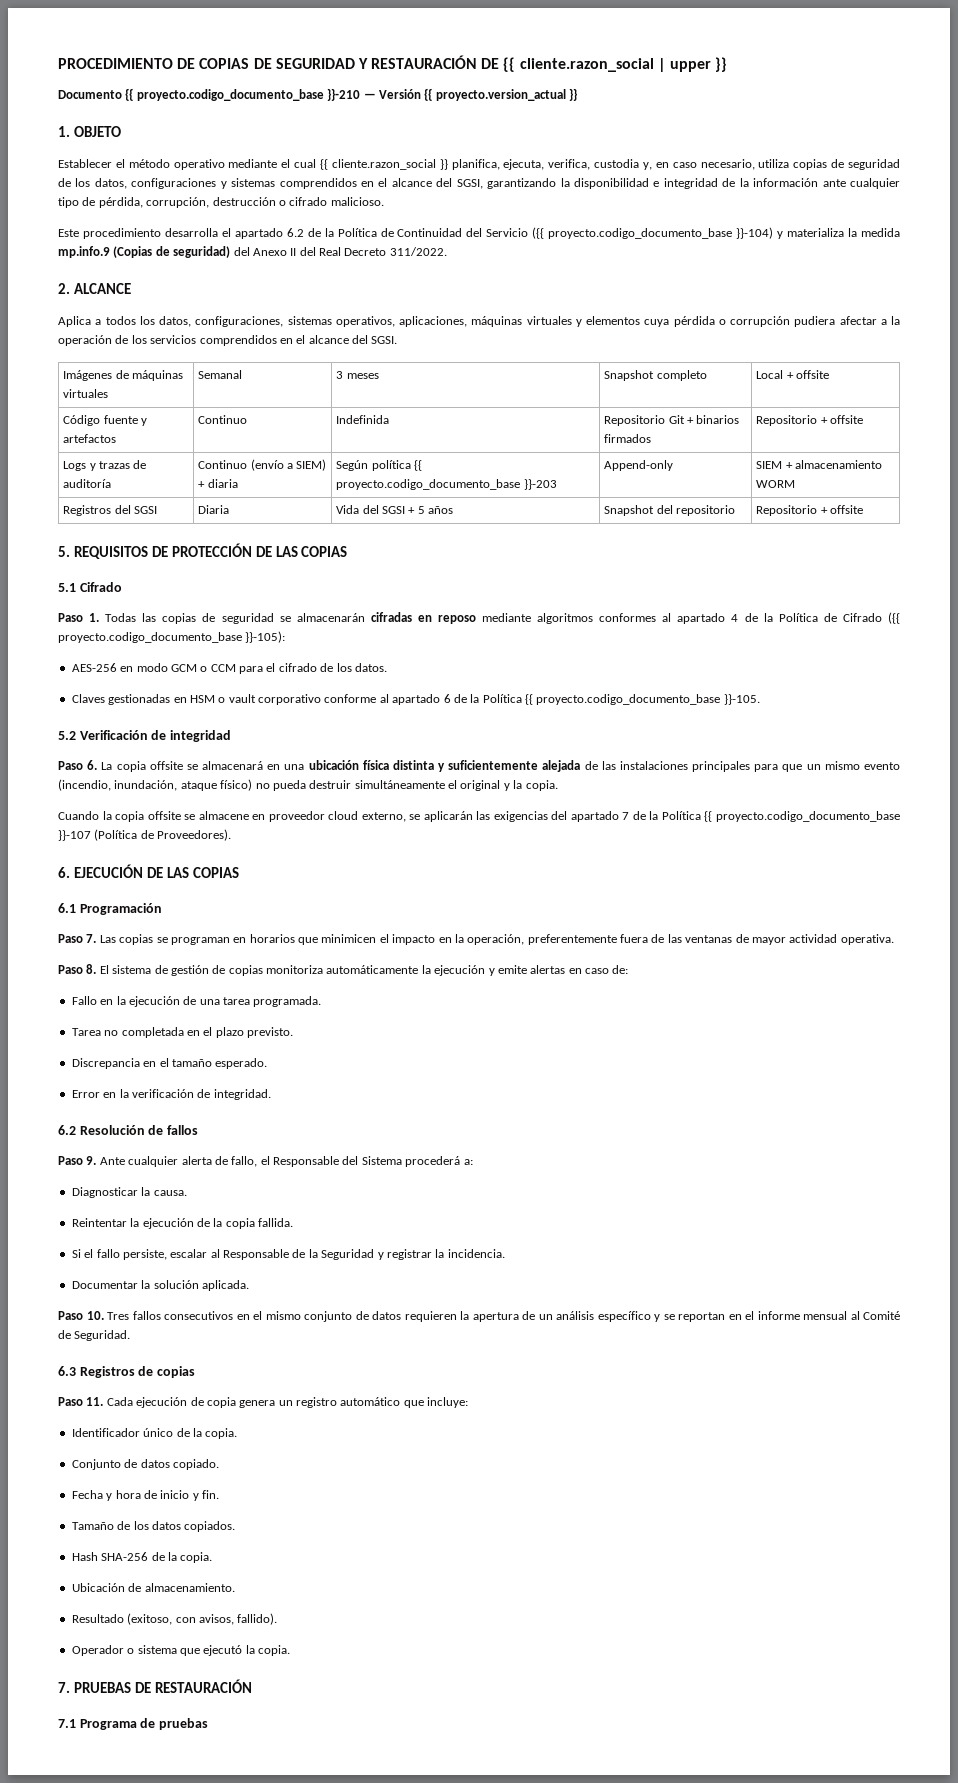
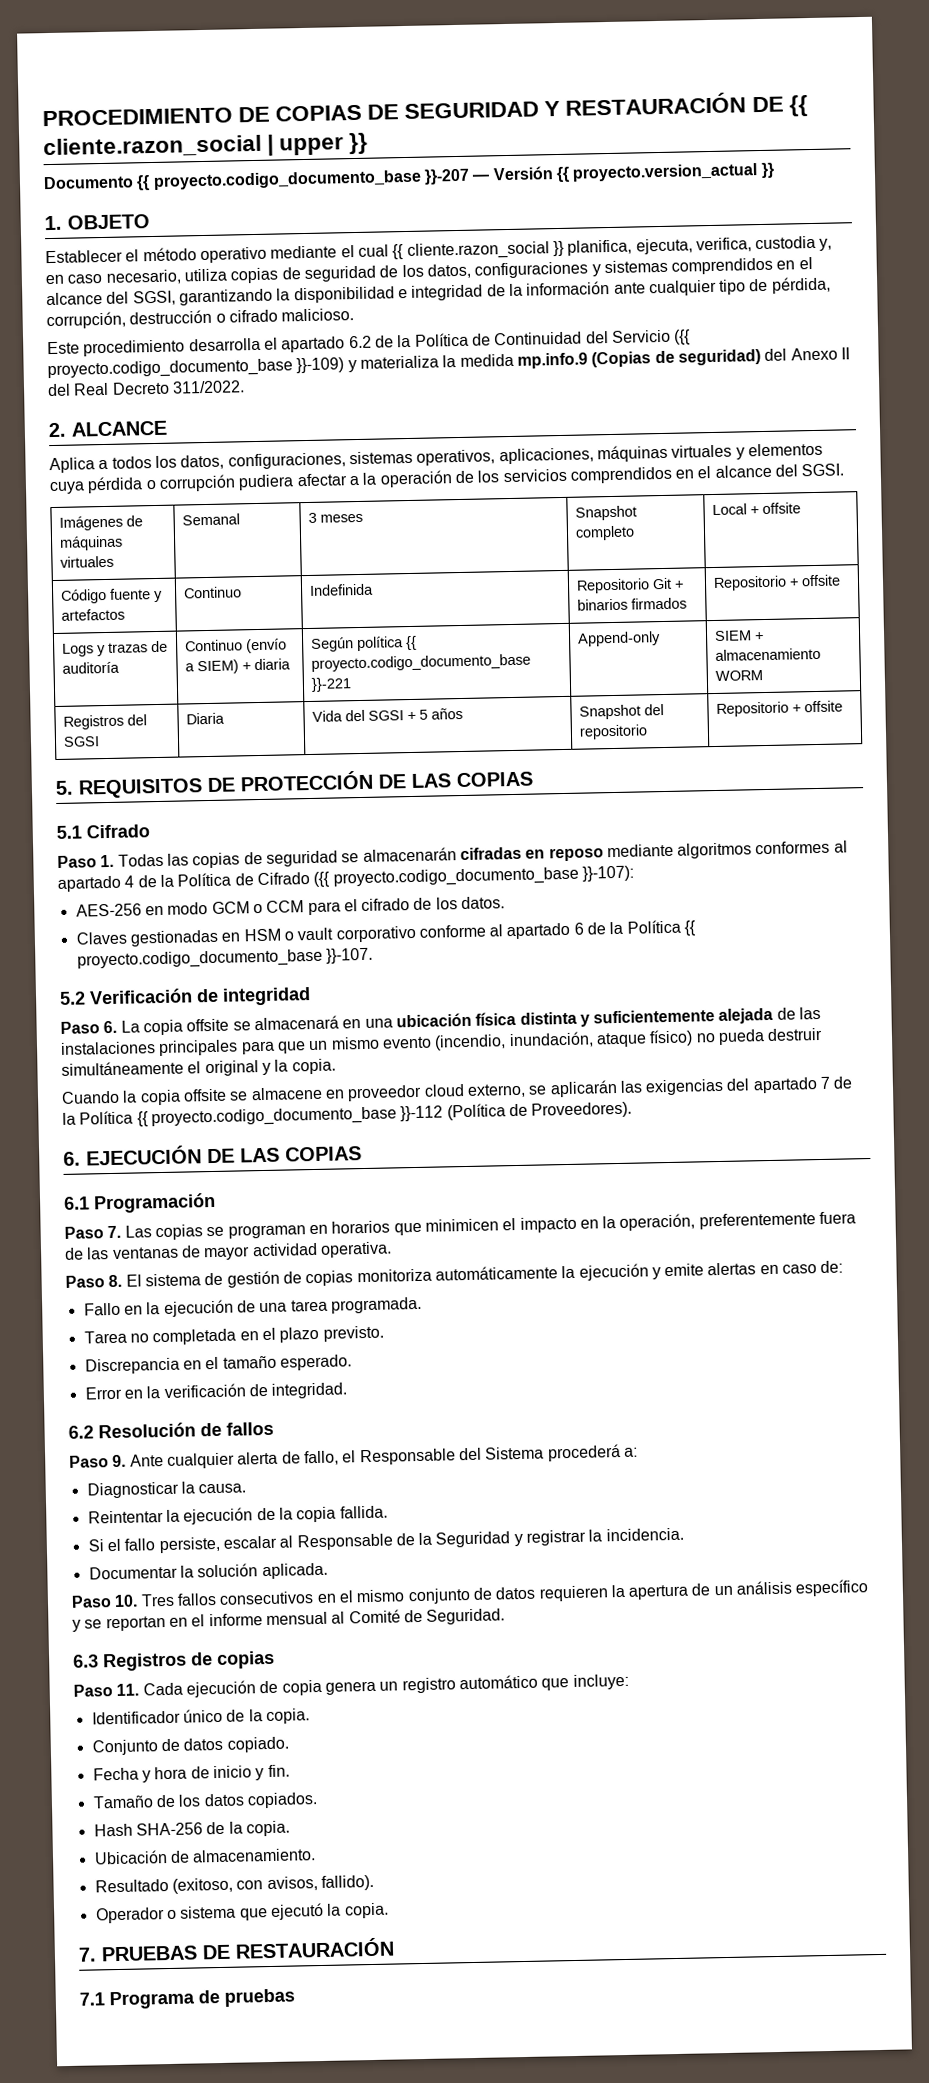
- Documento {{ proyecto.codigo_documento_base }}-210 — Versión {{ proyecto.version_actual }}
+ Documento {{ proyecto.codigo_documento_base }}-207 — Versión {{ proyecto.version_actual }}
- Este procedimiento desarrolla el apartado 6.2 de la Política de Continuidad del Servicio ({{ proyecto.codigo_documento_base }}-104) y materializa la medida mp.info.9 (Copias de seguridad) del Anexo II del Real Decreto 311/2022.
+ Este procedimiento desarrolla el apartado 6.2 de la Política de Continuidad del Servicio ({{ proyecto.codigo_documento_base }}-109) y materializa la medida mp.info.9 (Copias de seguridad) del Anexo II del Real Decreto 311/2022.
- Logs y trazas de auditoría | Continuo (envío a SIEM) + diaria | Según política {{ proyecto.codigo_documento_base }}-203 | Append-only | SIEM + almacenamiento WORM
+ Logs y trazas de auditoría | Continuo (envío a SIEM) + diaria | Según política {{ proyecto.codigo_documento_base }}-221 | Append-only | SIEM + almacenamiento WORM
- Paso 1. Todas las copias de seguridad se almacenarán cifradas en reposo mediante algoritmos conformes al apartado 4 de la Política de Cifrado ({{ proyecto.codigo_documento_base }}-105):
+ Paso 1. Todas las copias de seguridad se almacenarán cifradas en reposo mediante algoritmos conformes al apartado 4 de la Política de Cifrado ({{ proyecto.codigo_documento_base }}-107):
- Claves gestionadas en HSM o vault corporativo conforme al apartado 6 de la Política {{ proyecto.codigo_documento_base }}-105.
+ Claves gestionadas en HSM o vault corporativo conforme al apartado 6 de la Política {{ proyecto.codigo_documento_base }}-107.
- Cuando la copia offsite se almacene en proveedor cloud externo, se aplicarán las exigencias del apartado 7 de la Política {{ proyecto.codigo_documento_base }}-107 (Política de Proveedores).
+ Cuando la copia offsite se almacene en proveedor cloud externo, se aplicarán las exigencias del apartado 7 de la Política {{ proyecto.codigo_documento_base }}-112 (Política de Proveedores).

